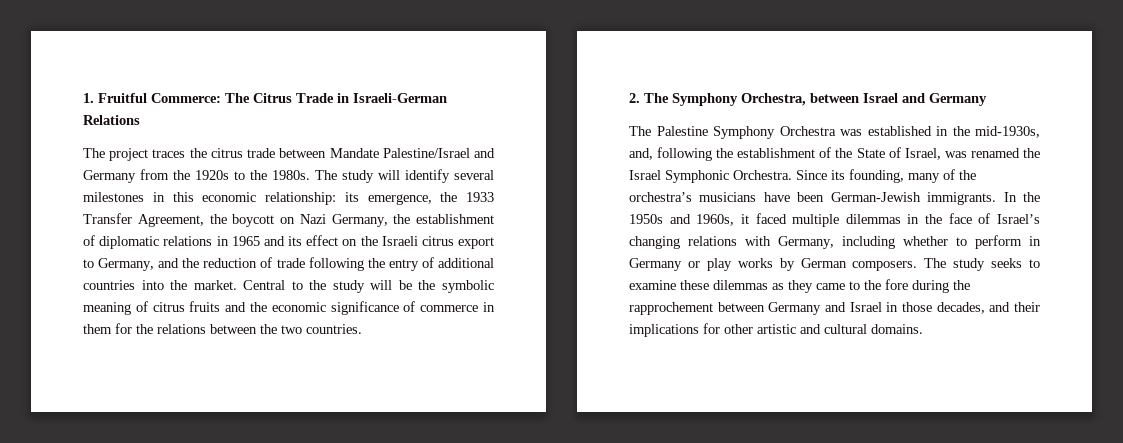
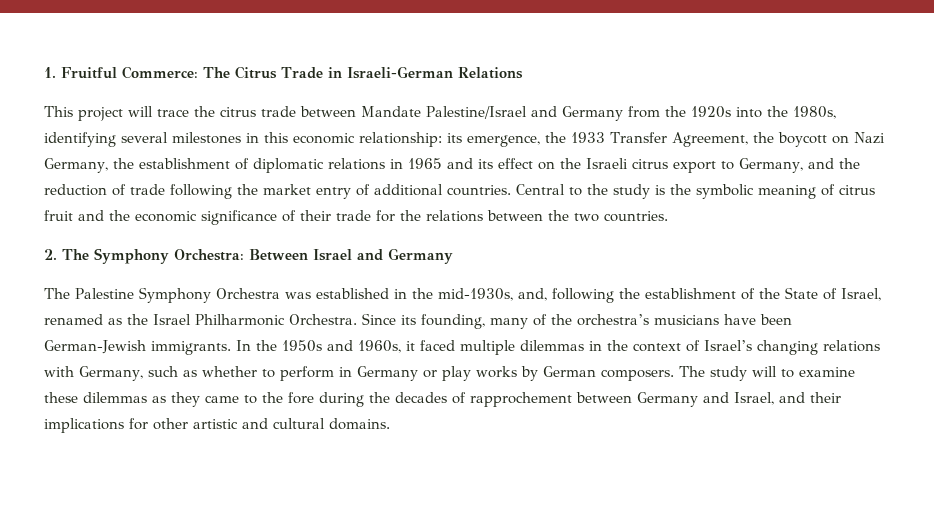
- The project traces the citrus trade between Mandate Palestine/Israel and Germany from the 1920s to the 1980s. The study will identify several milestones in this economic relationship: its emergence, the 1933 Transfer Agreement, the boycott on Nazi Germany, the establishment of diplomatic relations in 1965 and its effect on the Israeli citrus export to Germany, and the reduction of trade following the entry of additional countries into the market.
+ This project will trace the citrus trade between Mandate Palestine/Israel and Germany from the 1920s into the 1980s, identifying several milestones in this economic relationship: its emergence, the 1933 Transfer Agreement, the boycott on Nazi Germany, the establishment of diplomatic relations in 1965 and its effect on the Israeli citrus export to Germany, and the reduction of trade following the market entry of additional countries.
- Central to the study will be the symbolic meaning of citrus fruits and the economic significance of commerce in them for the relations between the two countries.
+ Central to the study is the symbolic meaning of citrus fruit and the economic significance of their trade for the relations between the two countries.
- 2. The Symphony Orchestra, between Israel and Germany
+ 2. The Symphony Orchestra: Between Israel and Germany
- The Palestine Symphony Orchestra was established in the mid-1930s, and, following the establishment of the State of Israel, was renamed the Israel Symphonic Orchestra.
+ The Palestine Symphony Orchestra was established in the mid-1930s, and, following the establishment of the State of Israel, renamed as the Israel Philharmonic Orchestra.
- In the 1950s and 1960s, it faced multiple dilemmas in the face of Israel’s changing relations with Germany, including whether to perform in Germany or play works by German composers.
+ In the 1950s and 1960s, it faced multiple dilemmas in the context of Israel’s changing relations with Germany, such as whether to perform in Germany or play works by German composers.
- The study seeks to examine these dilemmas as they came to the fore during the rapprochement between Germany and Israel in those decades, and their implications for other artistic and cultural domains.
+ The study will to examine these dilemmas as they came to the fore during the decades of rapprochement between Germany and Israel, and their implications for other artistic and cultural domains.

